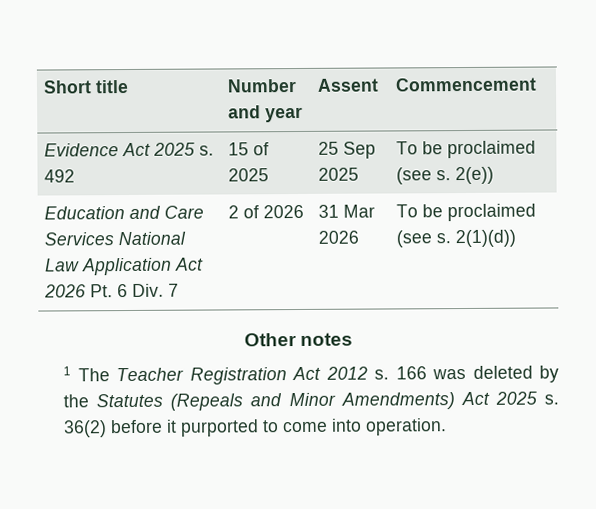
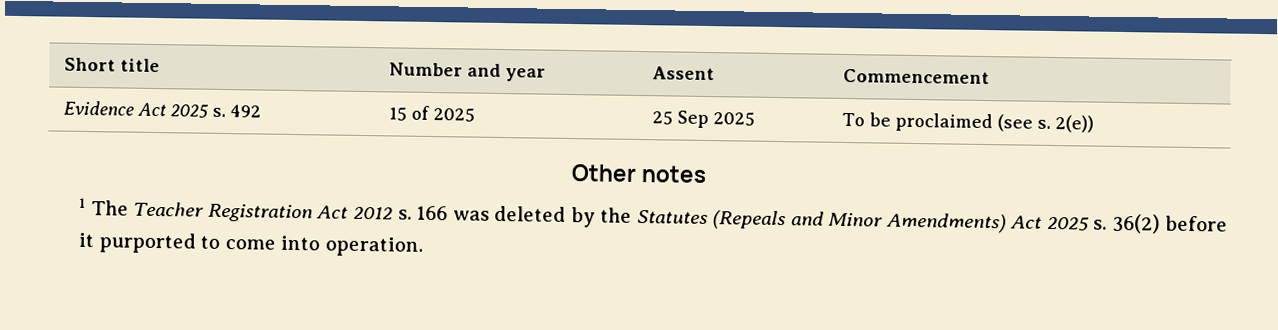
- Education and Care Services National Law Application Act 2026 Pt. 6 Div. 7 | 2 of 2026 | 31 Mar 2026 | To be proclaimed (see s. 2(1)(d))

